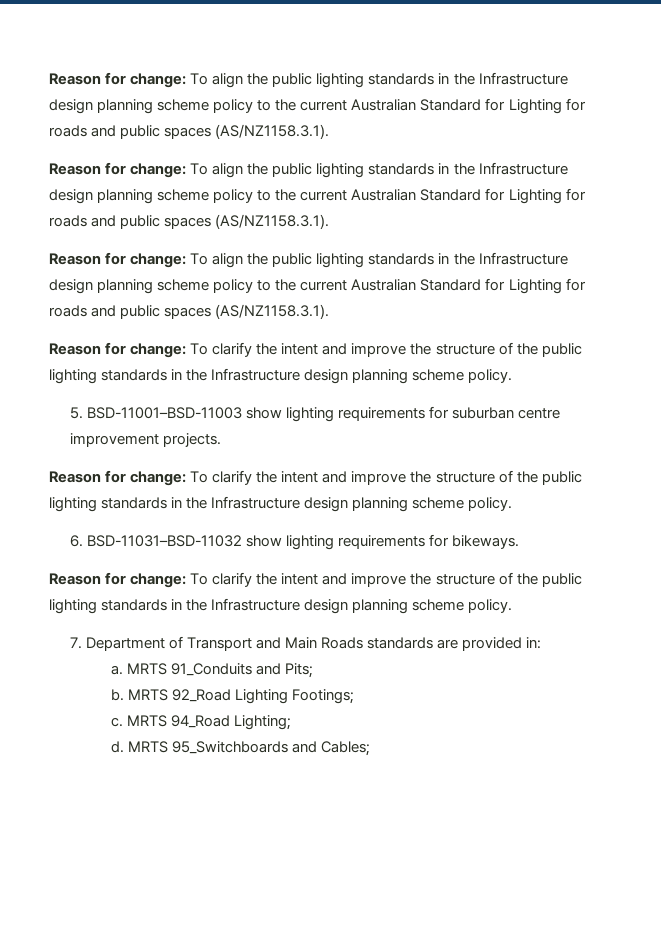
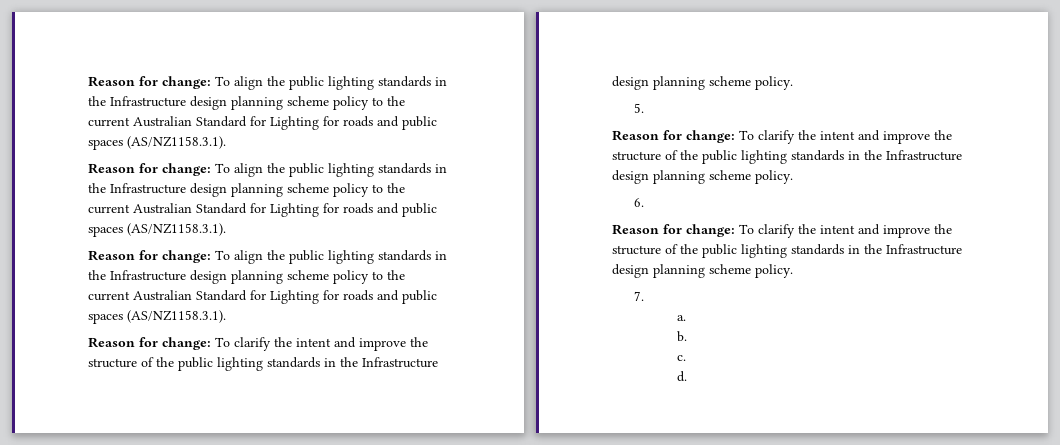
- 5. BSD-11001–BSD-11003 show lighting requirements for suburban centre improvement projects.
+ 5.
- 6. BSD-11031–BSD-11032 show lighting requirements for bikeways.
+ 6.
- 7. Department of Transport and Main Roads standards are provided in:
- a. MRTS 91_Conduits and Pits;
- b. MRTS 92_Road Lighting Footings;
- c. MRTS 94_Road Lighting;
- d. MRTS 95_Switchboards and Cables;
+ 7.
+ a.
+ b.
+ c.
+ d.

